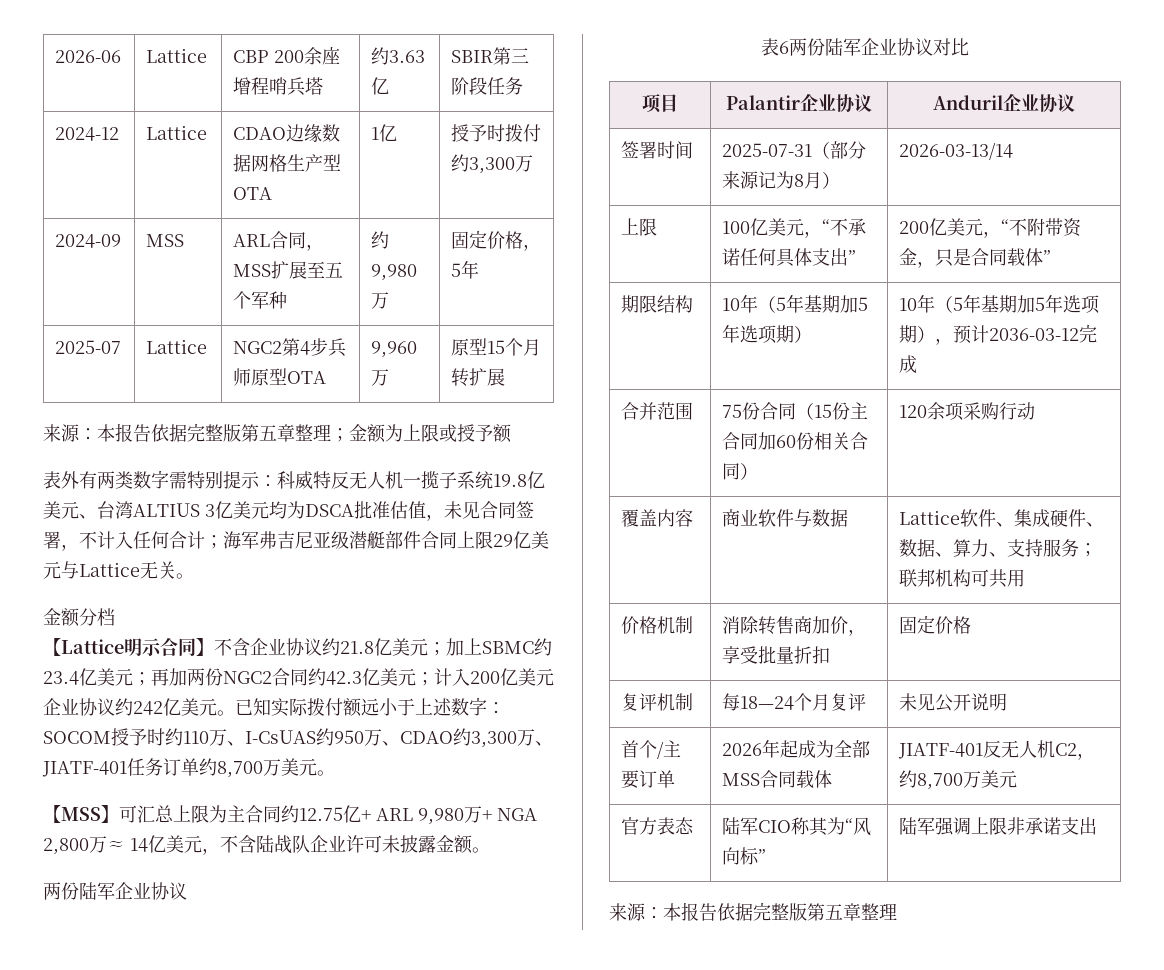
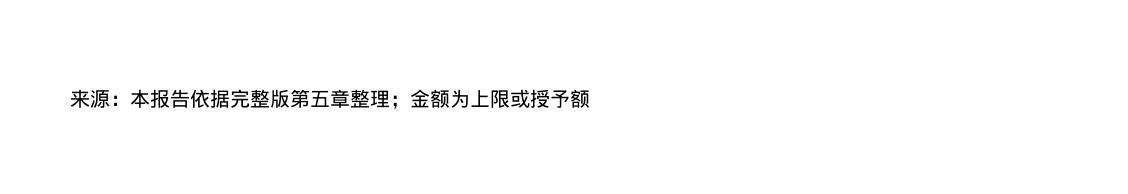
- 2026-06 | Lattice | CBP 200余座增程哨兵塔 | 约3.63亿 | SBIR第三阶段任务
- 2024-12 | Lattice | CDAO边缘数据网格生产型OTA | 1亿 | 授予时拨付约3,300万
- 2024-09 | MSS | ARL合同，MSS扩展至五个军种 | 约9,980万 | 固定价格，5年
- 2025-07 | Lattice | NGC2第4步兵师原型OTA | 9,960万 | 原型15个月转扩展
- 表外有两类数字需特别提示：科威特反无人机一揽子系统19.8亿美元、台湾ALTIUS 3亿美元均为DSCA批准估值，未见合同签署，不计入任何合计；海军弗吉尼亚级潜艇部件合同上限29亿美元与Lattice无关。
- 金额分档
- 【Lattice明示合同】不含企业协议约21.8亿美元；加上SBMC约23.4亿美元；再加两份NGC2合同约42.3亿美元；计入200亿美元企业协议约242亿美元。已知实际拨付额远小于上述数字：SOCOM授予时约110万、I-CsUAS约950万、CDAO约3,300万、JIATF-401任务订单约8,700万美元。
- 【MSS】可汇总上限为主合同约12.75亿+ ARL 9,980万+ NGA 2,800万≈ 14亿美元，不含陆战队企业许可未披露金额。
- 两份陆军企业协议
- 表6两份陆军企业协议对比
- 项目 | Palantir企业协议 | Anduril企业协议
- 签署时间 | 2025-07-31（部分来源记为8月） | 2026-03-13/14
- 上限 | 100亿美元，“不承诺任何具体支出” | 200亿美元，“不附带资金，只是合同载体”
- 期限结构 | 10年（5年基期加5年选项期） | 10年（5年基期加5年选项期），预计2036-03-12完成
- 合并范围 | 75份合同（15份主合同加60份相关合同） | 120余项采购行动
- 覆盖内容 | 商业软件与数据 | Lattice软件、集成硬件、数据、算力、支持服务；联邦机构可共用
- 价格机制 | 消除转售商加价，享受批量折扣 | 固定价格
- 复评机制 | 每18—24个月复评 | 未见公开说明
- 首个/主要订单 | 2026年起成为全部MSS合同载体 | JIATF-401反无人机C2，约8,700万美元
- 官方表态 | 陆军CIO称其为“风向标” | 陆军强调上限非承诺支出
- 来源：本报告依据完整版第五章整理

